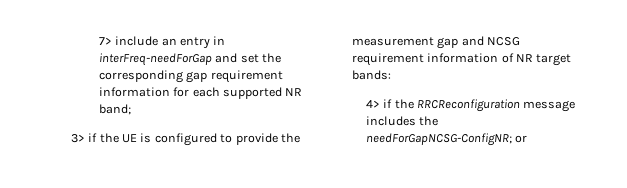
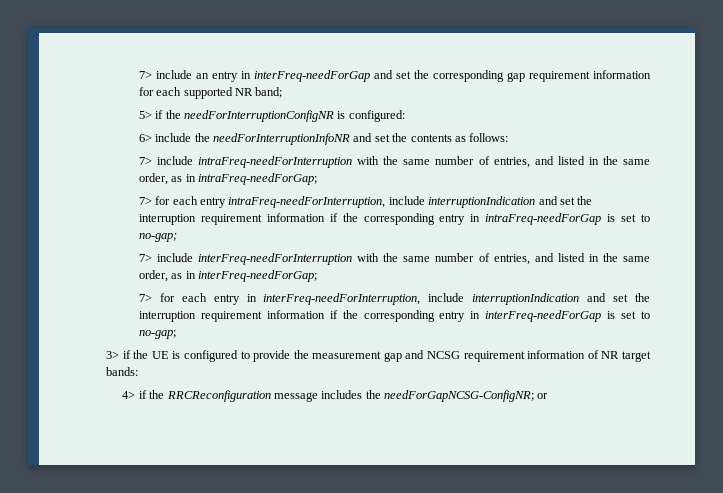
+ 5> if the needForInterruptionConfigNR is configured:
+ 6> include the needForInterruptionInfoNR and set the contents as follows:
+ 7> include intraFreq-needForInterruption with the same number of entries, and listed in the same order, as in intraFreq-needForGap;
+ 7> for each entry intraFreq-needForInterruption, include interruptionIndication and set the interruption requirement information if the corresponding entry in intraFreq-needForGap is set to no-gap;
+ 7> include interFreq-needForInterruption with the same number of entries, and listed in the same order, as in interFreq-needForGap;
+ 7> for each entry in interFreq-needForInterruption, include interruptionIndication and set the interruption requirement information if the corresponding entry in interFreq-needForGap is set to no-gap;

